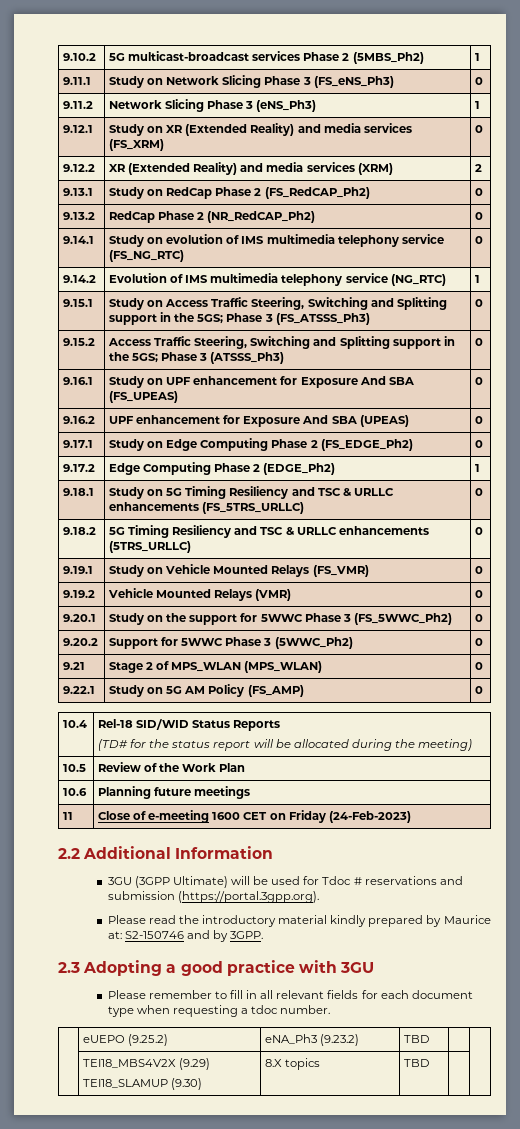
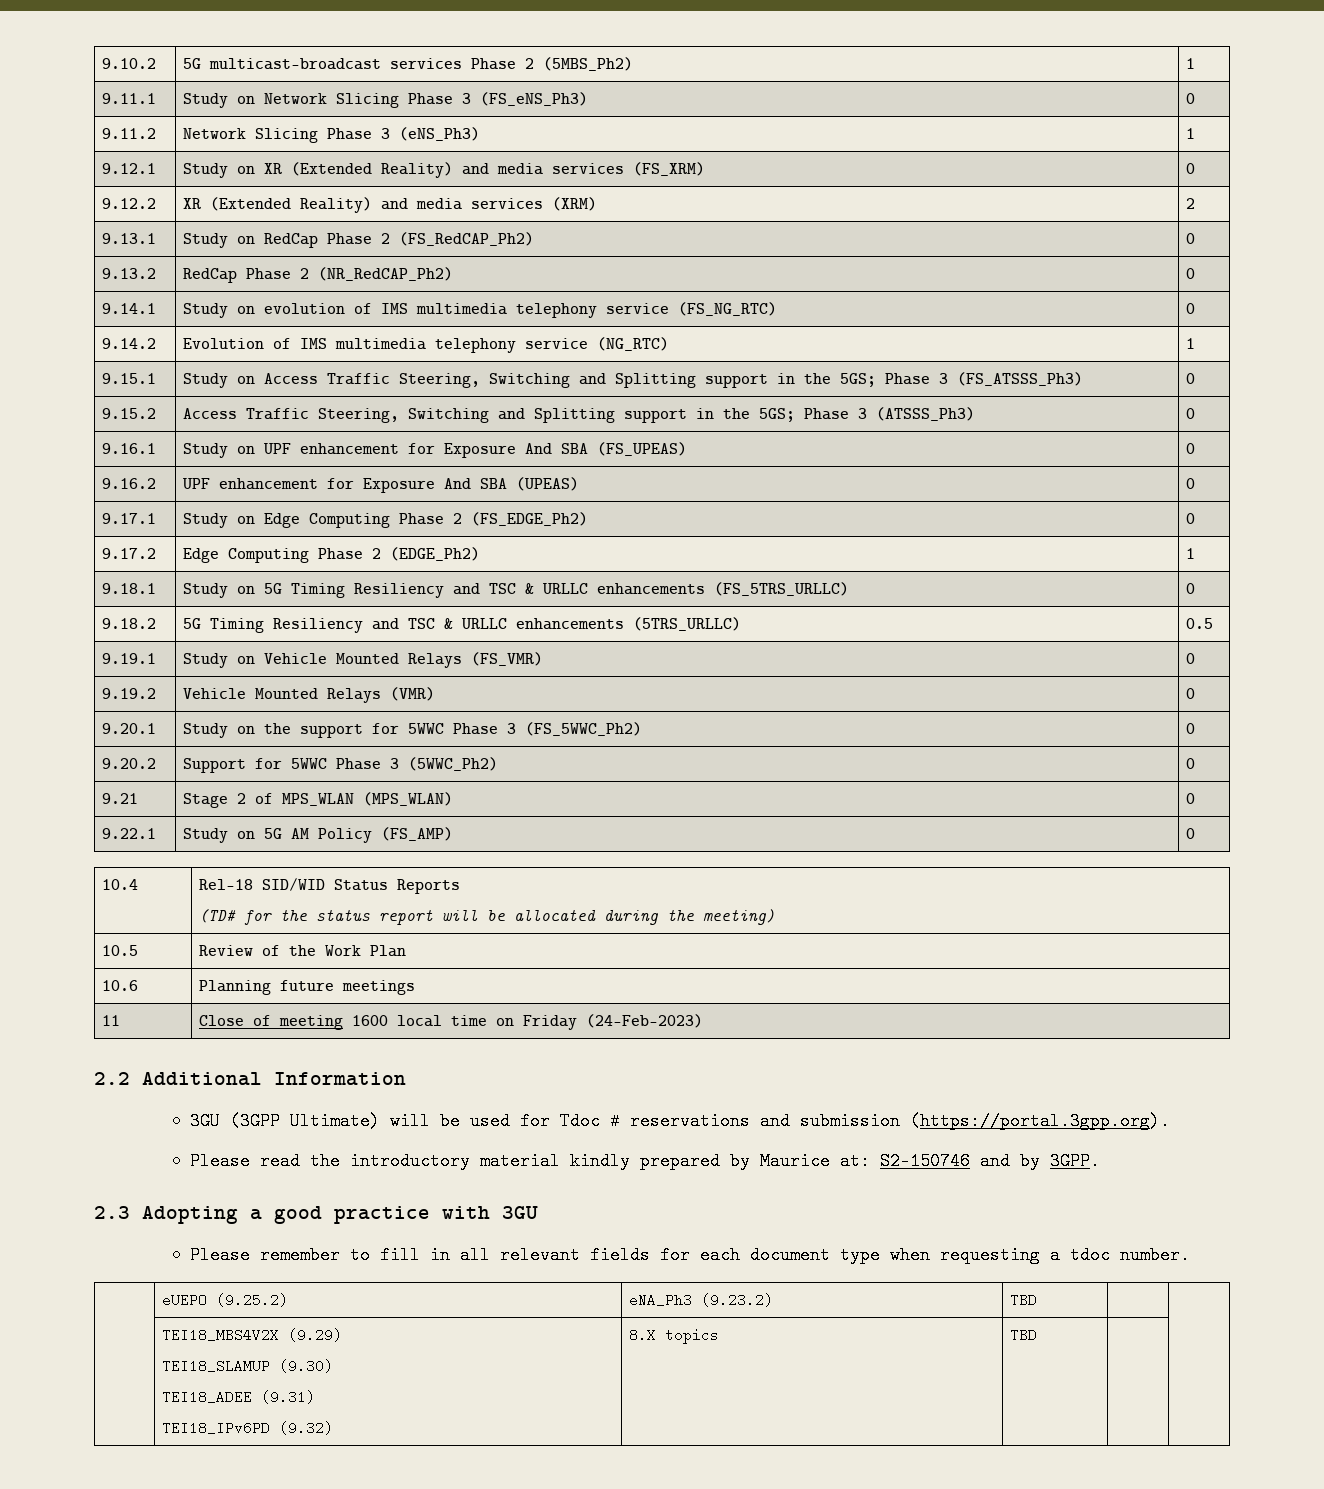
- 9.18.2 | 5G Timing Resiliency and TSC & URLLC enhancements (5TRS_URLLC) | 0
+ 9.18.2 | 5G Timing Resiliency and TSC & URLLC enhancements (5TRS_URLLC) | 0.5
- 11 | Close of e-meeting 1600 CET on Friday (24-Feb-2023)
+ 11 | Close of meeting 1600 local time on Friday (24-Feb-2023)
  | TEI18_MBS4V2X (9.29)
- TEI18_SLAMUP (9.30) | 8.X topics | TBD | |
+ TEI18_SLAMUP (9.30)
+ TEI18_ADEE (9.31)
+ TEI18_IPv6PD (9.32) | 8.X topics | TBD | |

